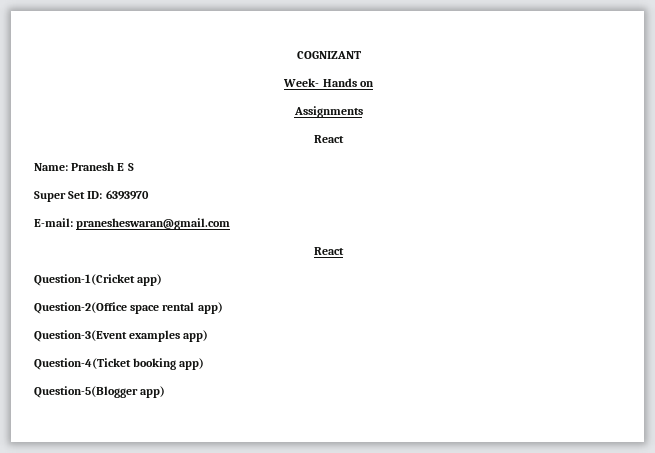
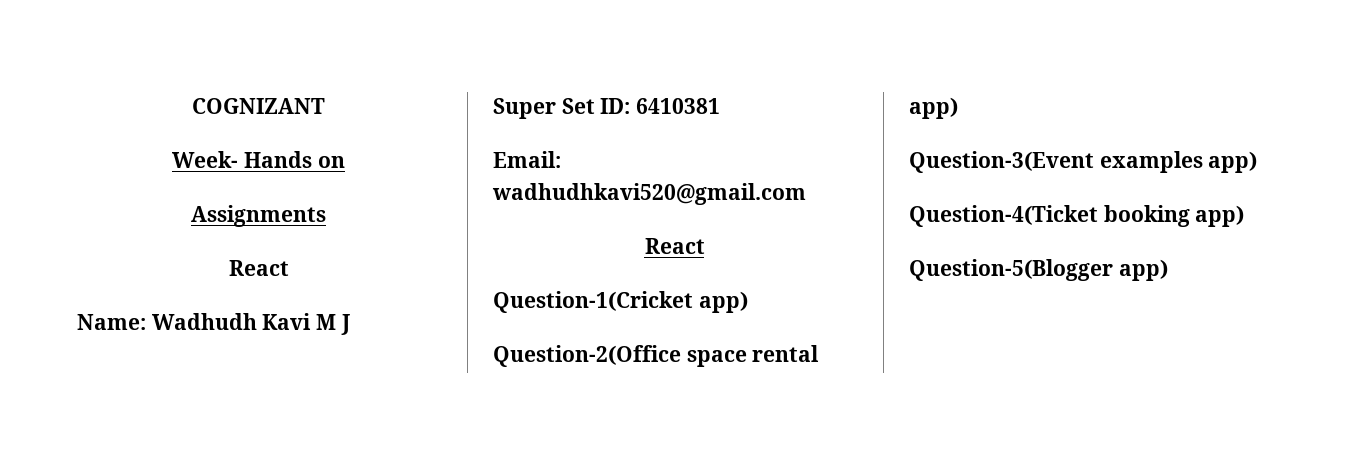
- Name: Pranesh E S
+ Name: Wadhudh Kavi M J
- Super Set ID: 6393970
- E-mail: pranesheswaran@gmail.com
+ Super Set ID: 6410381
+ Email: wadhudhkavi520@gmail.com

